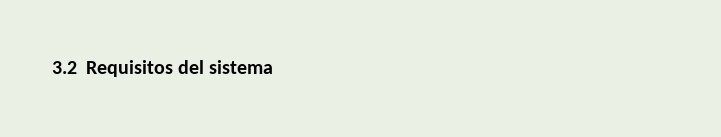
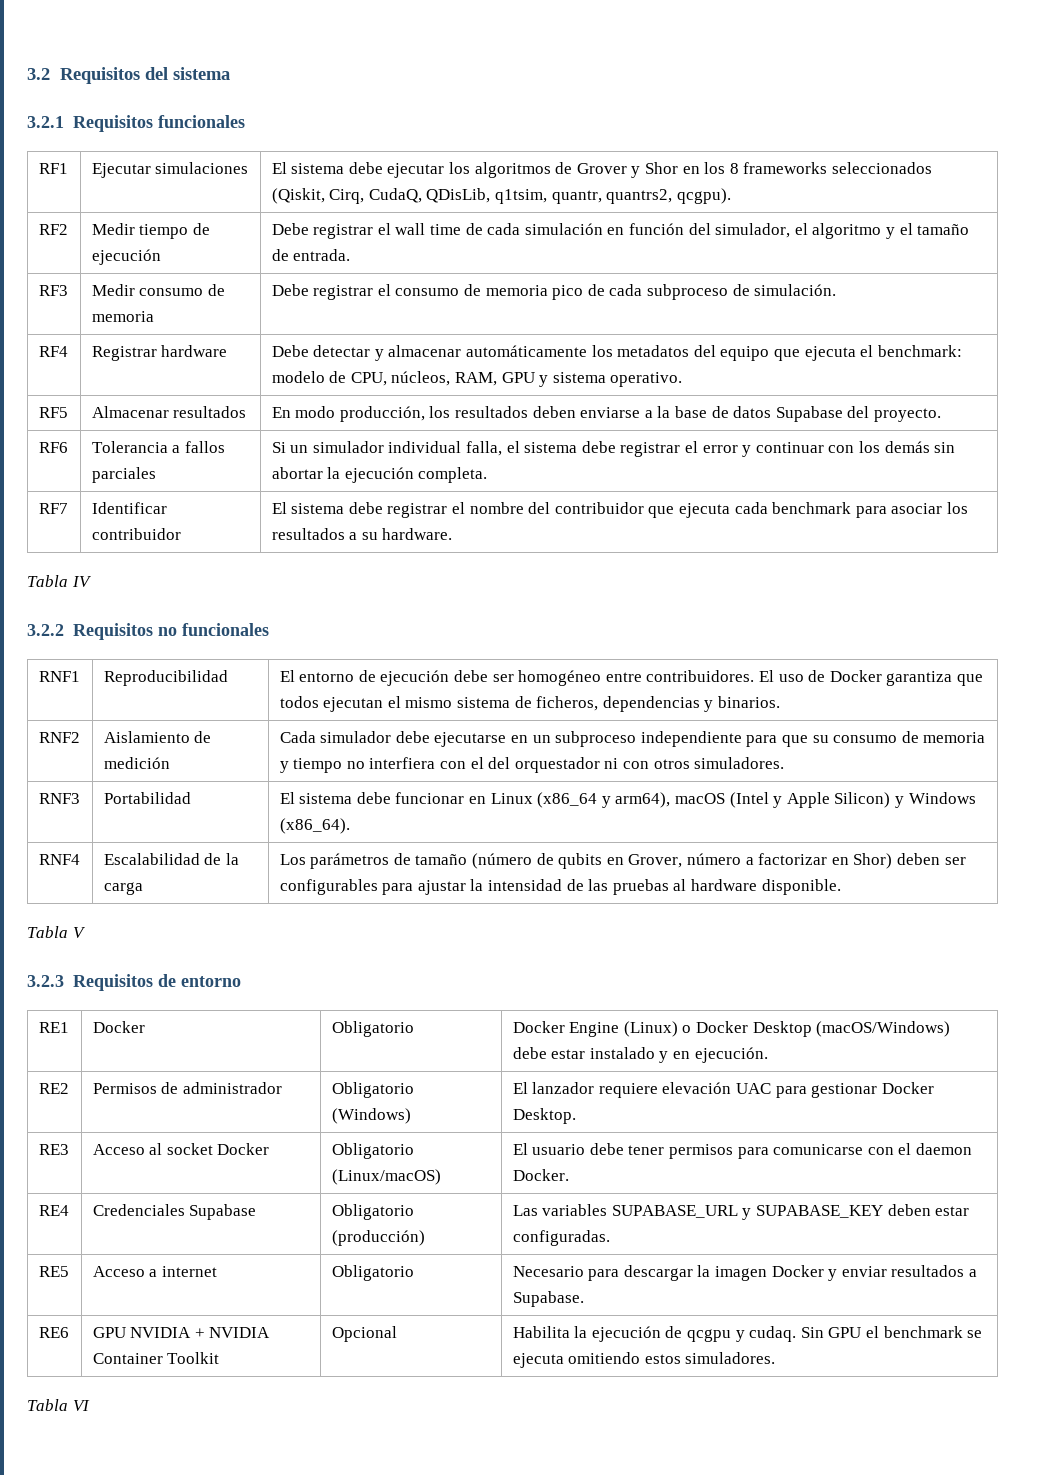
+ 3.2.1 Requisitos funcionales
+ RF1 | Ejecutar simulaciones | El sistema debe ejecutar los algoritmos de Grover y Shor en los 8 frameworks seleccionados (Qiskit, Cirq, CudaQ, QDisLib, q1tsim, quantr, quantrs2, qcgpu).
+ RF2 | Medir tiempo de ejecución | Debe registrar el wall time de cada simulación en función del simulador, el algoritmo y el tamaño de entrada.
+ RF3 | Medir consumo de memoria | Debe registrar el consumo de memoria pico de cada subproceso de simulación.
+ RF4 | Registrar hardware | Debe detectar y almacenar automáticamente los metadatos del equipo que ejecuta el benchmark: modelo de CPU, núcleos, RAM, GPU y sistema operativo.
+ RF5 | Almacenar resultados | En modo producción, los resultados deben enviarse a la base de datos Supabase del proyecto.
+ RF6 | Tolerancia a fallos parciales | Si un simulador individual falla, el sistema debe registrar el error y continuar con los demás sin abortar la ejecución completa.
+ RF7 | Identificar contribuidor | El sistema debe registrar el nombre del contribuidor que ejecuta cada benchmark para asociar los resultados a su hardware.
+ Tabla IV
+ 3.2.2 Requisitos no funcionales
+ RNF1 | Reproducibilidad | El entorno de ejecución debe ser homogéneo entre contribuidores. El uso de Docker garantiza que todos ejecutan el mismo sistema de ficheros, dependencias y binarios.
+ RNF2 | Aislamiento de medición | Cada simulador debe ejecutarse en un subproceso independiente para que su consumo de memoria y tiempo no interfiera con el del orquestador ni con otros simuladores.
+ RNF3 | Portabilidad | El sistema debe funcionar en Linux (x86_64 y arm64), macOS (Intel y Apple Silicon) y Windows (x86_64).
+ RNF4 | Escalabilidad de la carga | Los parámetros de tamaño (número de qubits en Grover, número a factorizar en Shor) deben ser configurables para ajustar la intensidad de las pruebas al hardware disponible.
+ Tabla V
+ 3.2.3 Requisitos de entorno
+ RE1 | Docker | Obligatorio | Docker Engine (Linux) o Docker Desktop (macOS/Windows) debe estar instalado y en ejecución.
+ RE2 | Permisos de administrador | Obligatorio (Windows) | El lanzador requiere elevación UAC para gestionar Docker Desktop.
+ RE3 | Acceso al socket Docker | Obligatorio (Linux/macOS) | El usuario debe tener permisos para comunicarse con el daemon Docker.
+ RE4 | Credenciales Supabase | Obligatorio (producción) | Las variables SUPABASE_URL y SUPABASE_KEY deben estar configuradas.
+ RE5 | Acceso a internet | Obligatorio | Necesario para descargar la imagen Docker y enviar resultados a Supabase.
+ RE6 | GPU NVIDIA + NVIDIA Container Toolkit | Opcional | Habilita la ejecución de qcgpu y cudaq. Sin GPU el benchmark se ejecuta omitiendo estos simuladores.
+ Tabla VI

